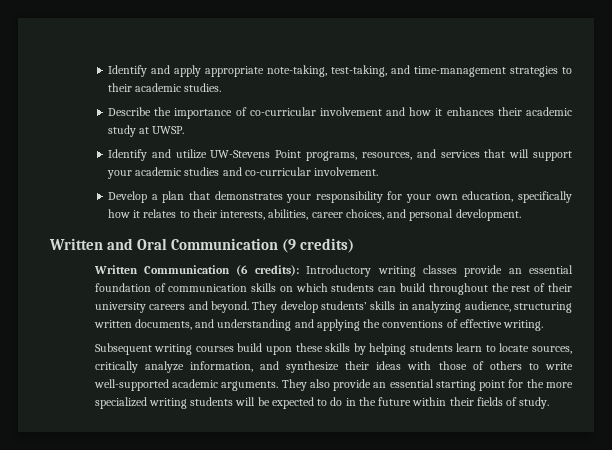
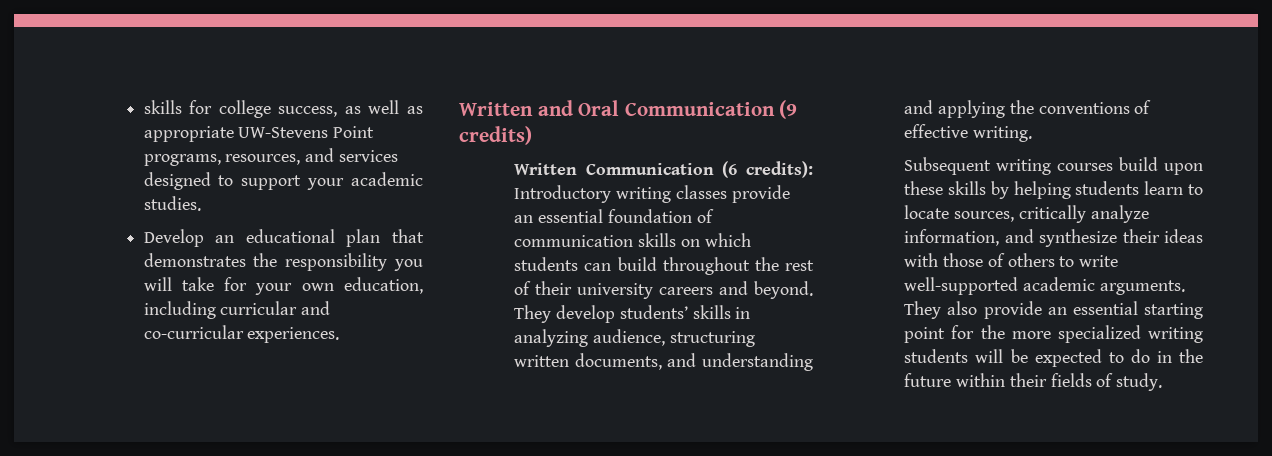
- Identify and apply appropriate note-taking, test-taking, and time-management strategies to their academic studies.
- Describe the importance of co-curricular involvement and how it enhances their academic study at UWSP.
- Identify and utilize UW-Stevens Point programs, resources, and services that will support your academic studies and co-curricular involvement.
+ skills for college success, as well as appropriate UW-Stevens Point programs, resources, and services designed to support your academic studies.
- Develop a plan that demonstrates your responsibility for your own education, specifically how it relates to their interests, abilities, career choices, and personal development.
+ Develop an educational plan that demonstrates the responsibility you will take for your own education, including curricular and co-curricular experiences.

